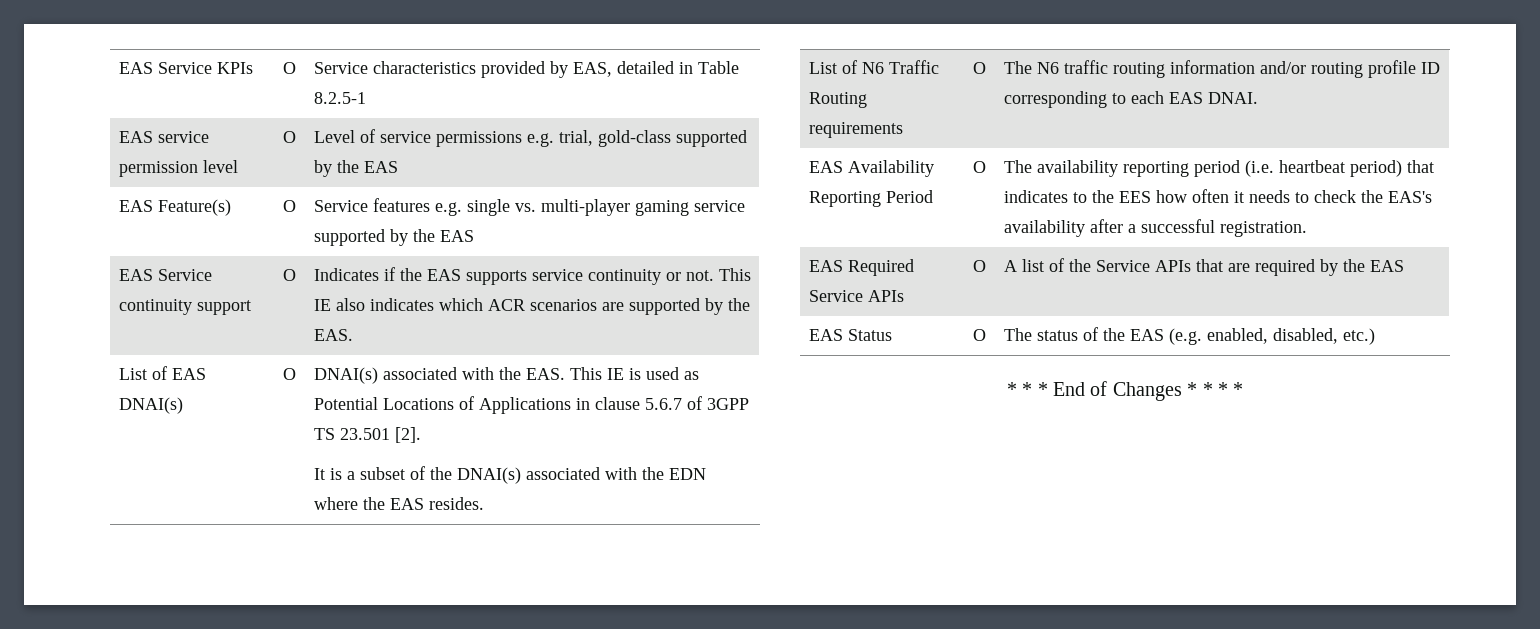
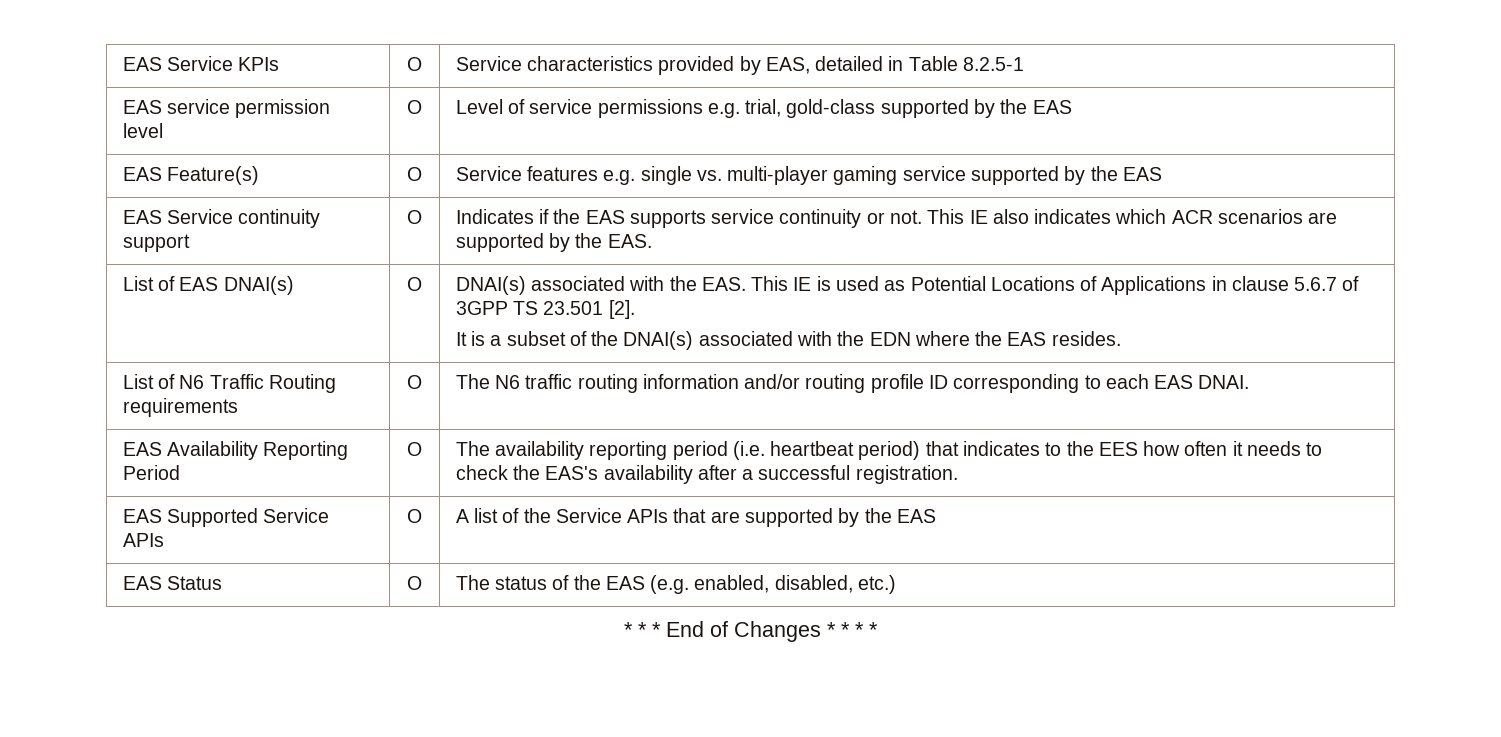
- EAS Required Service APIs | O | A list of the Service APIs that are required by the EAS
+ EAS Supported Service APIs | O | A list of the Service APIs that are supported by the EAS

